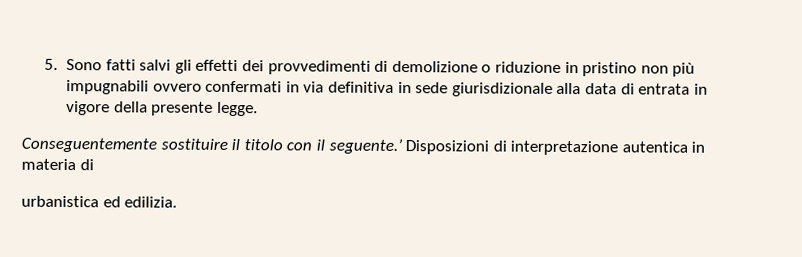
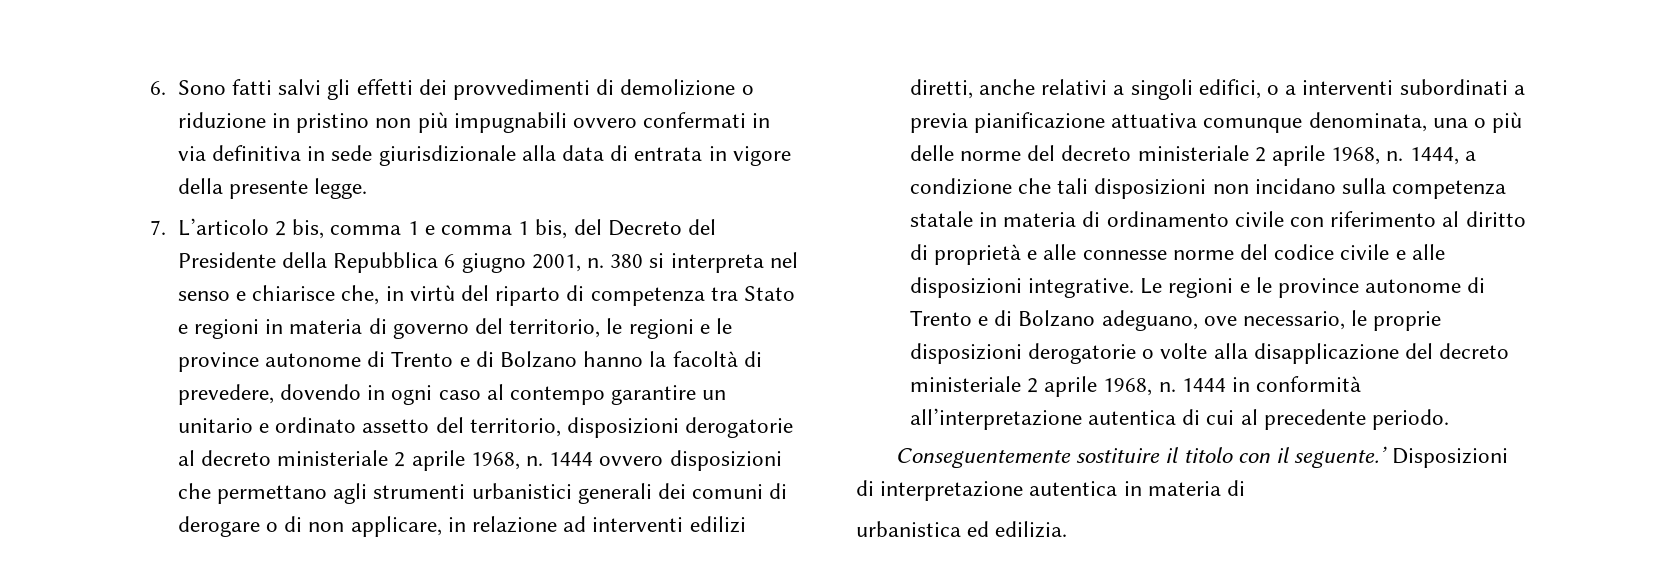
- 5. Sono fatti salvi gli effetti dei provvedimenti di demolizione o riduzione in pristino non più impugnabili ovvero confermati in via definitiva in sede giurisdizionale alla data di entrata in vigore della presente legge.
+ 6. Sono fatti salvi gli effetti dei provvedimenti di demolizione o riduzione in pristino non più impugnabili ovvero confermati in via definitiva in sede giurisdizionale alla data di entrata in vigore della presente legge.
+ 7. L’articolo 2 bis, comma 1 e comma 1 bis, del Decreto del Presidente della Repubblica 6 giugno 2001, n. 380 si interpreta nel senso e chiarisce che, in virtù del riparto di competenza tra Stato e regioni in materia di governo del territorio, le regioni e le province autonome di Trento e di Bolzano hanno la facoltà di prevedere, dovendo in ogni caso al contempo garantire un unitario e ordinato assetto del territorio, disposizioni derogatorie al decreto ministeriale 2 aprile 1968, n. 1444 ovvero disposizioni che permettano agli strumenti urbanistici generali dei comuni di derogare o di non applicare, in relazione ad interventi edilizi diretti, anche relativi a singoli edifici, o a interventi subordinati a previa pianificazione attuativa comunque denominata, una o più delle norme del decreto ministeriale 2 aprile 1968, n. 1444, a condizione che tali disposizioni non incidano sulla competenza statale in materia di ordinamento civile con riferimento al diritto di proprietà e alle connesse norme del codice civile e alle disposizioni integrative. Le regioni e le province autonome di Trento e di Bolzano adeguano, ove necessario, le proprie disposizioni derogatorie o volte alla disapplicazione del decreto ministeriale 2 aprile 1968, n. 1444 in conformità all’interpretazione autentica di cui al precedente periodo.

